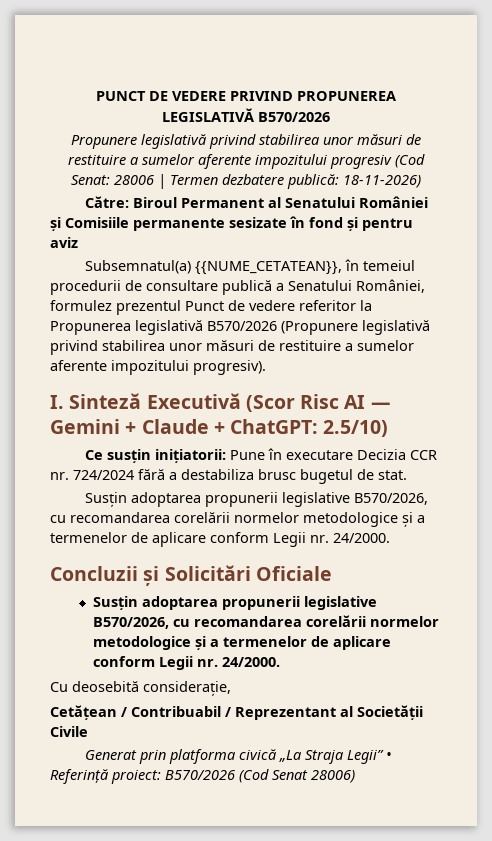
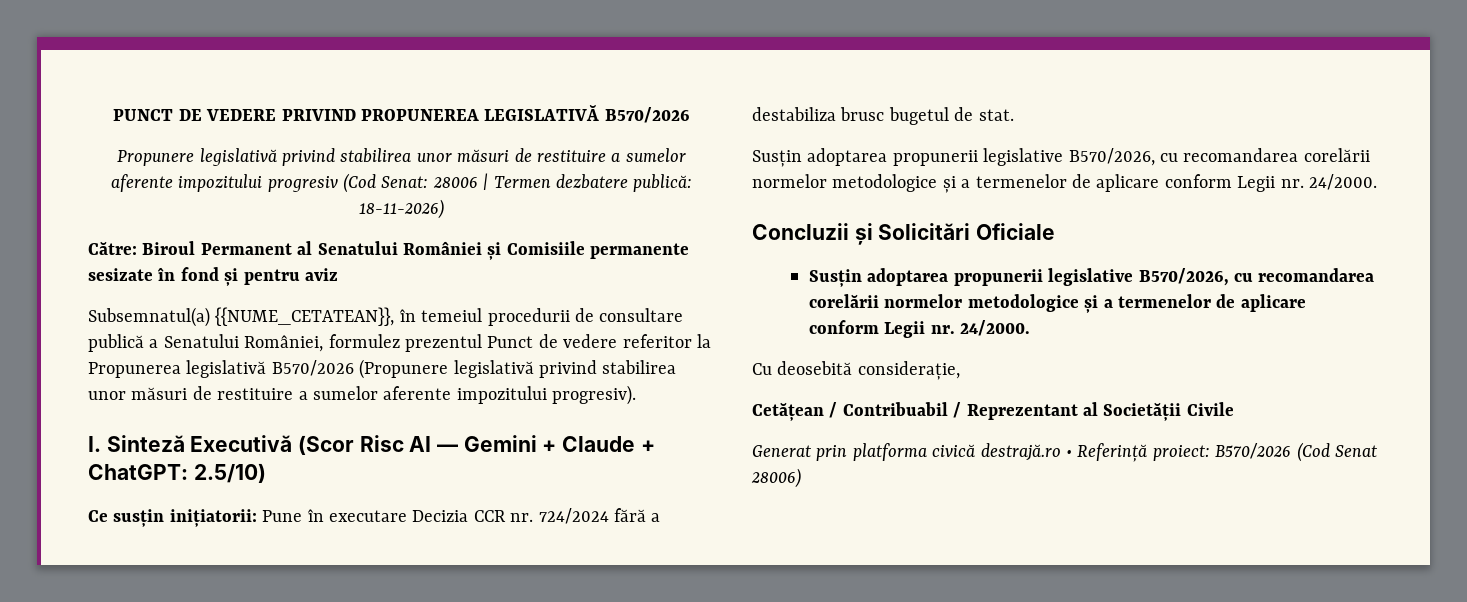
- Generat prin platforma civică „La Straja Legii” • Referință proiect: B570/2026 (Cod Senat 28006)
+ Generat prin platforma civică destrajă.ro • Referință proiect: B570/2026 (Cod Senat 28006)

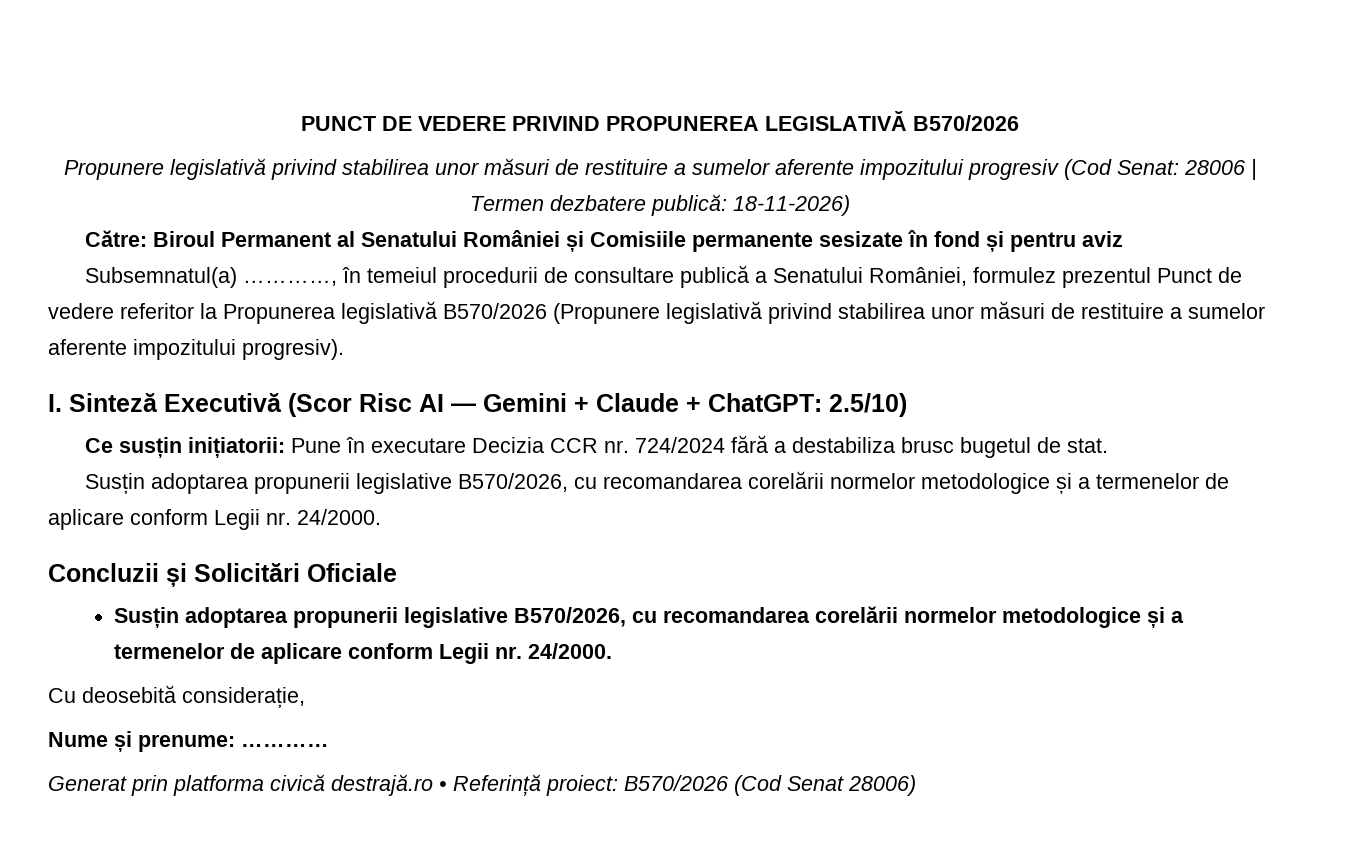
- Subsemnatul(a) {{NUME_CETATEAN}}, în temeiul procedurii de consultare publică a Senatului României, formulez prezentul Punct de vedere referitor la Propunerea legislativă B570/2026 (Propunere legislativă privind stabilirea unor măsuri de restituire a sumelor aferente impozitului progresiv).
+ Subsemnatul(a) …………, în temeiul procedurii de consultare publică a Senatului României, formulez prezentul Punct de vedere referitor la Propunerea legislativă B570/2026 (Propunere legislativă privind stabilirea unor măsuri de restituire a sumelor aferente impozitului progresiv).
- Cetățean / Contribuabil / Reprezentant al Societății Civile
+ Nume și prenume: …………

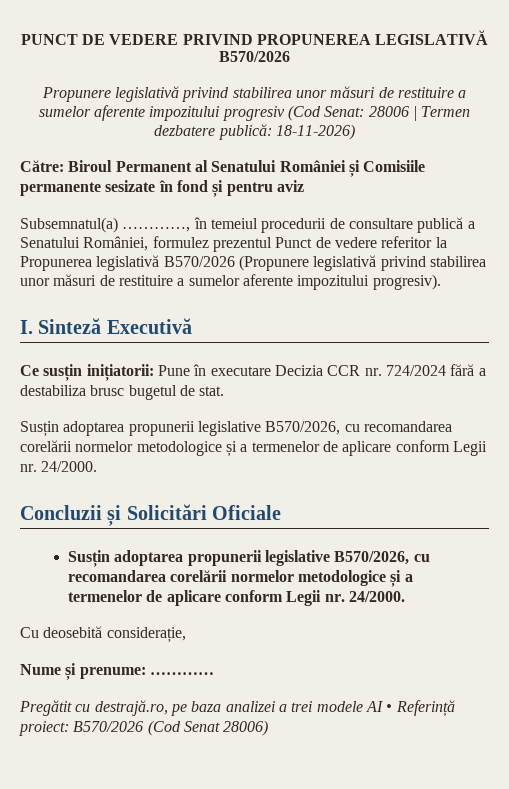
- I. Sinteză Executivă (Scor Risc AI — Gemini + Claude + ChatGPT: 2.5/10)
+ I. Sinteză Executivă
- Generat prin platforma civică destrajă.ro • Referință proiect: B570/2026 (Cod Senat 28006)
+ Pregătit cu destrajă.ro, pe baza analizei a trei modele AI • Referință proiect: B570/2026 (Cod Senat 28006)

